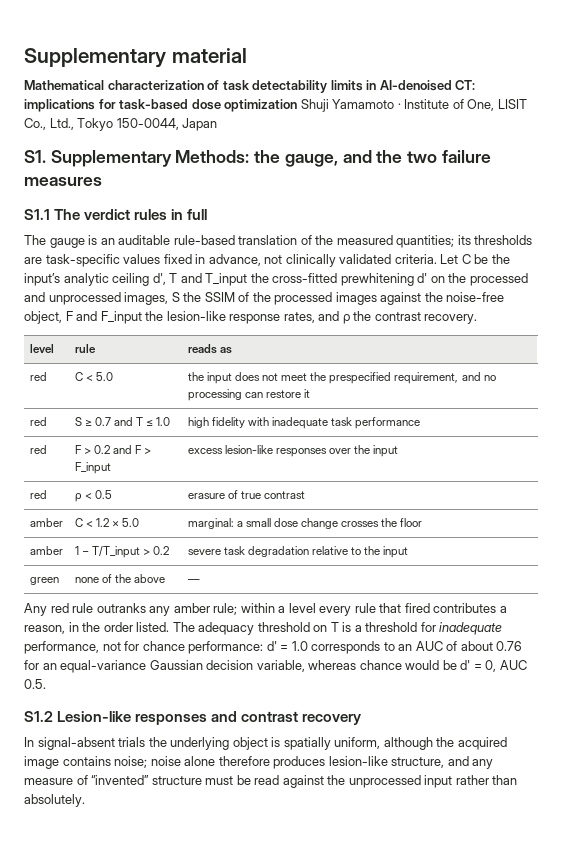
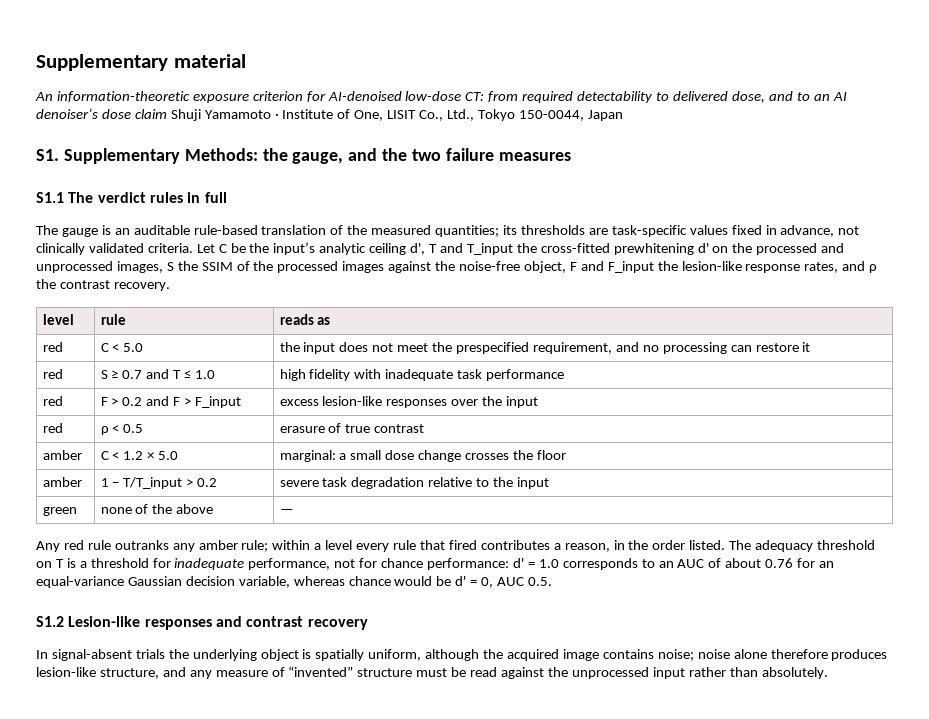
- Mathematical characterization of task detectability limits in AI-denoised CT: implications for task-based dose optimization Shuji Yamamoto · Institute of One, LISIT Co., Ltd., Tokyo 150-0044, Japan
+ An information-theoretic exposure criterion for AI-denoised low-dose CT: from required detectability to delivered dose, and to an AI denoiser’s dose claim Shuji Yamamoto · Institute of One, LISIT Co., Ltd., Tokyo 150-0044, Japan

